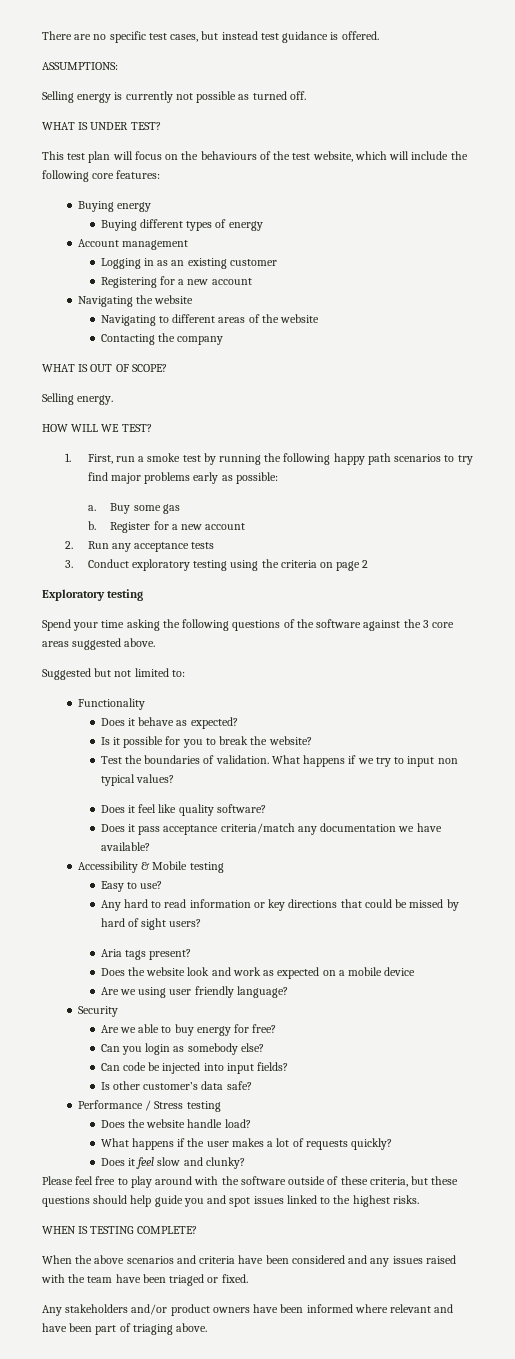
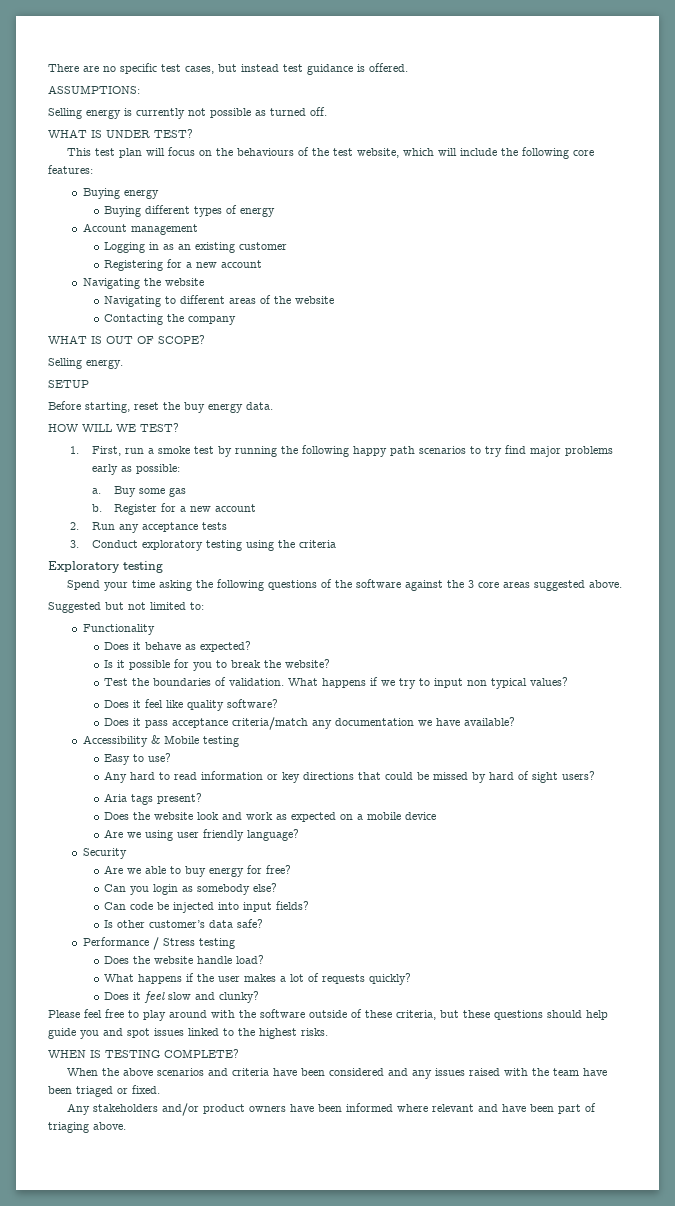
+ SETUP
+ Before starting, reset the buy energy data.
- 3. Conduct exploratory testing using the criteria on page 2
+ 3. Conduct exploratory testing using the criteria

